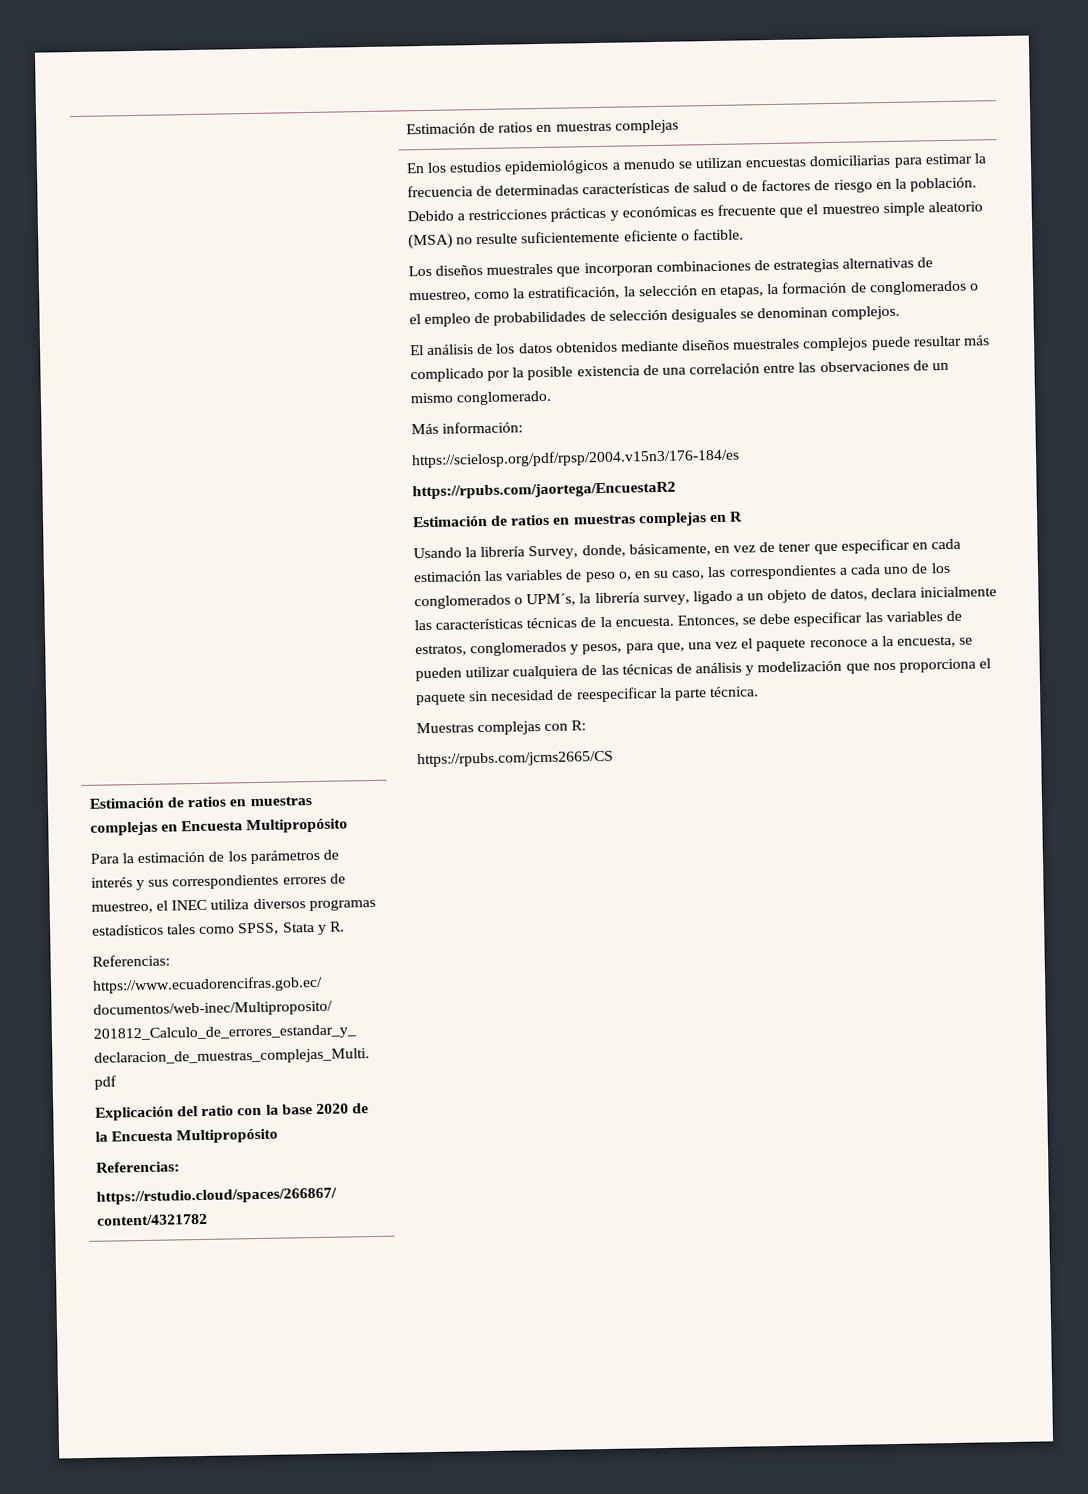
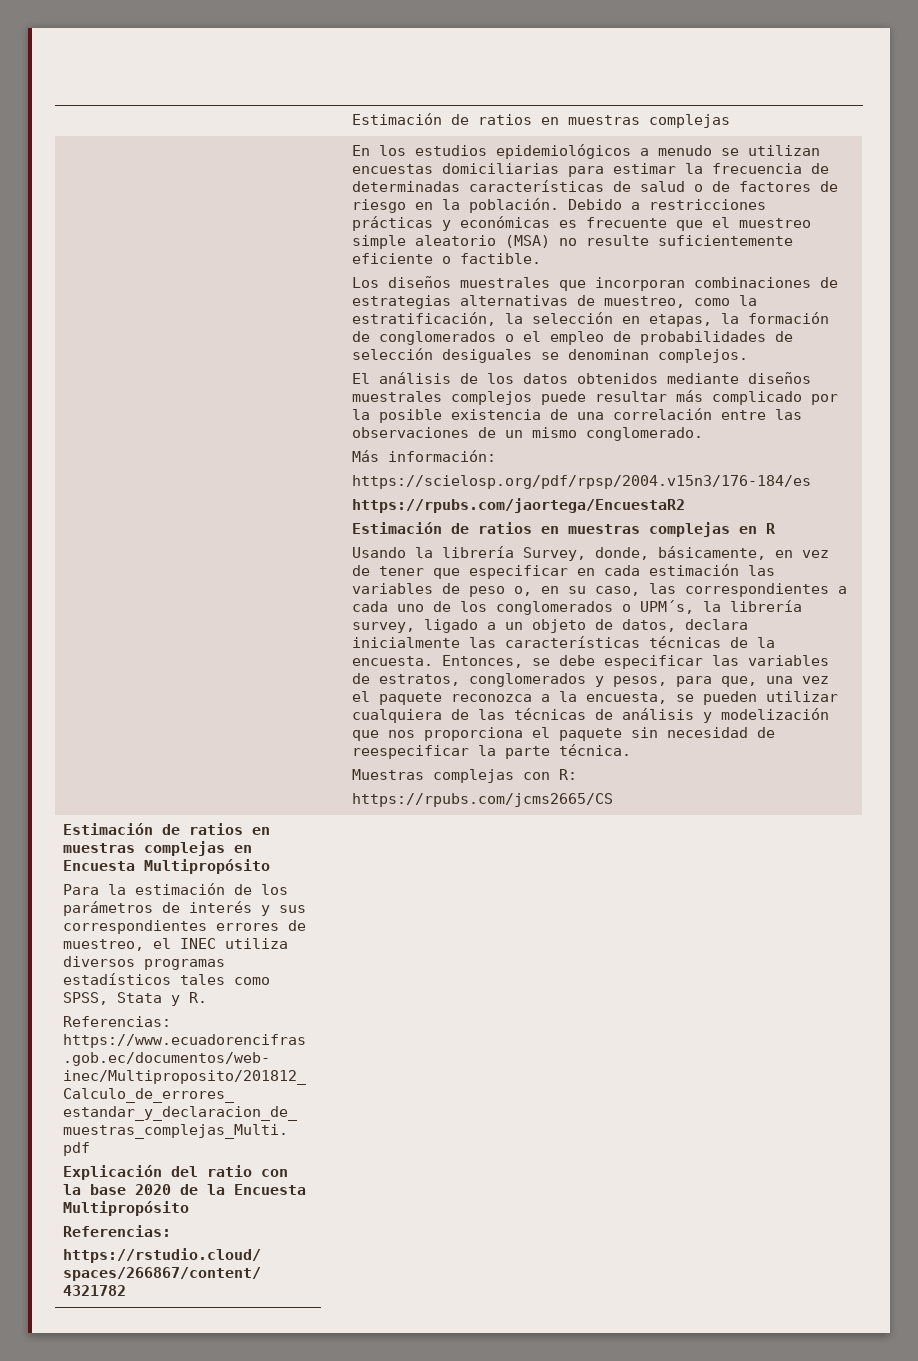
- Entonces, se debe especificar las variables de estratos, conglomerados y pesos, para que, una vez el paquete reconoce a la encuesta, se pueden utilizar cualquiera de las técnicas de análisis y modelización que nos proporciona el paquete sin necesidad de reespecificar la parte técnica.
+ Entonces, se debe especificar las variables de estratos, conglomerados y pesos, para que, una vez el paquete reconozca a la encuesta, se pueden utilizar cualquiera de las técnicas de análisis y modelización que nos proporciona el paquete sin necesidad de reespecificar la parte técnica.

